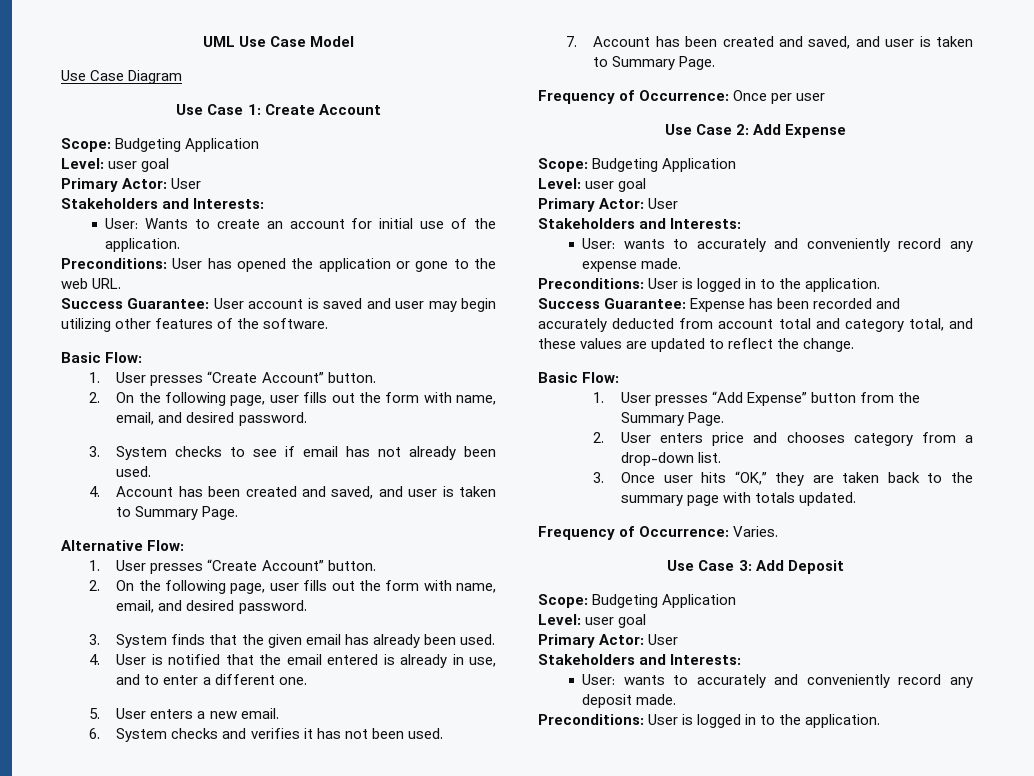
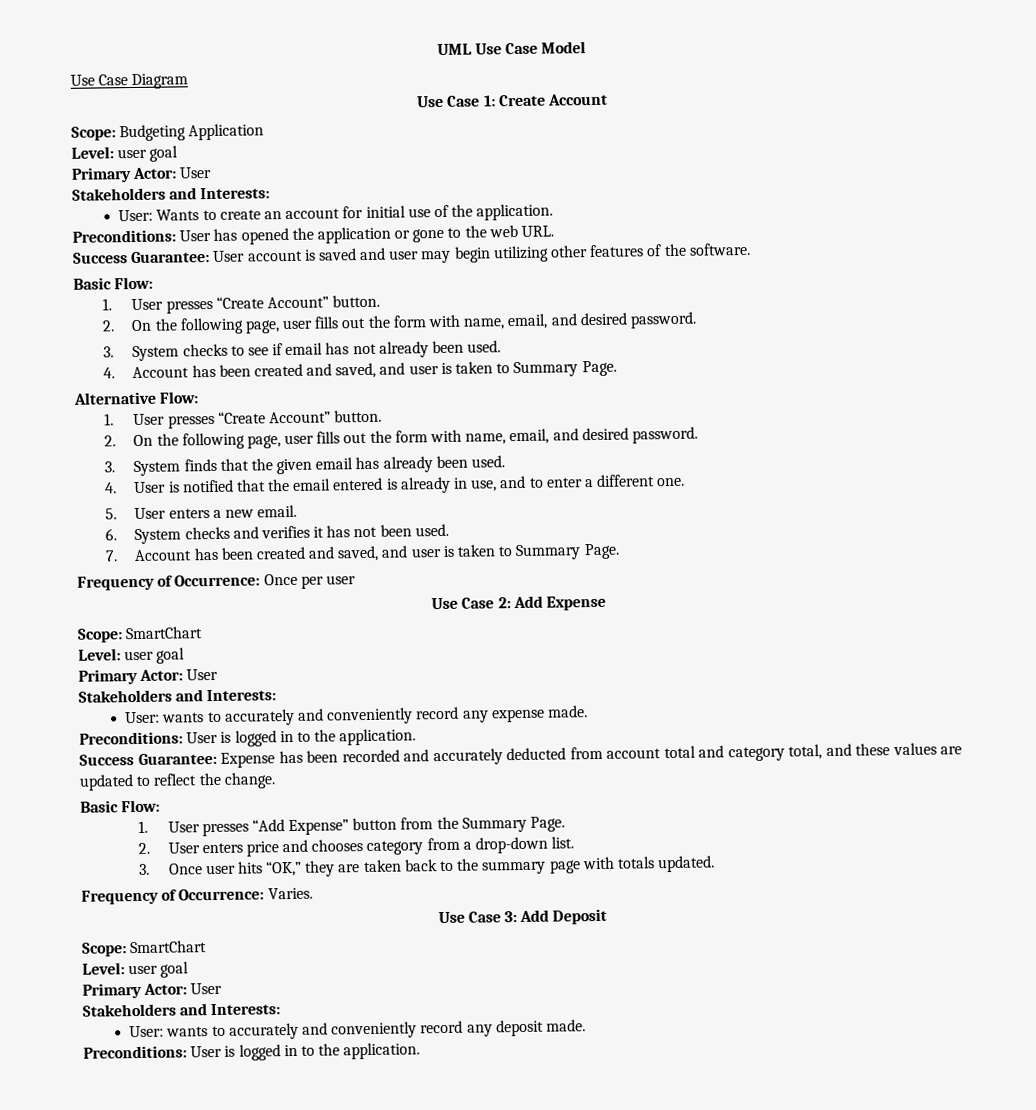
  Use Case 2: Add Expense
- Scope: Budgeting Application
+ Scope: SmartChart
  Use Case 3: Add Deposit
- Scope: Budgeting Application
+ Scope: SmartChart

